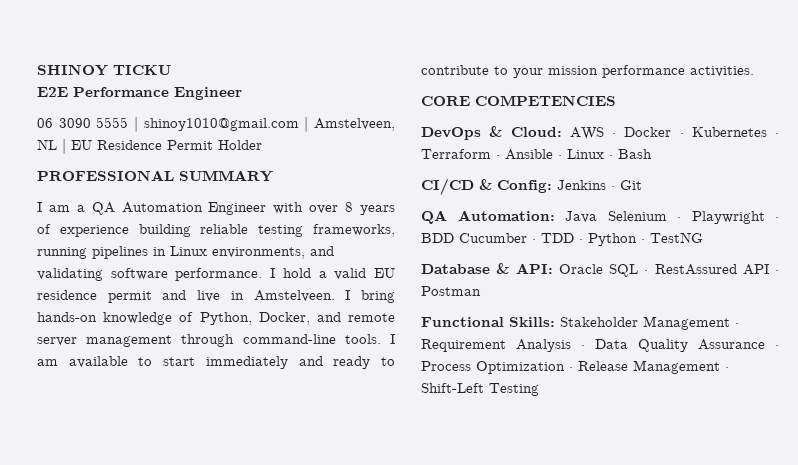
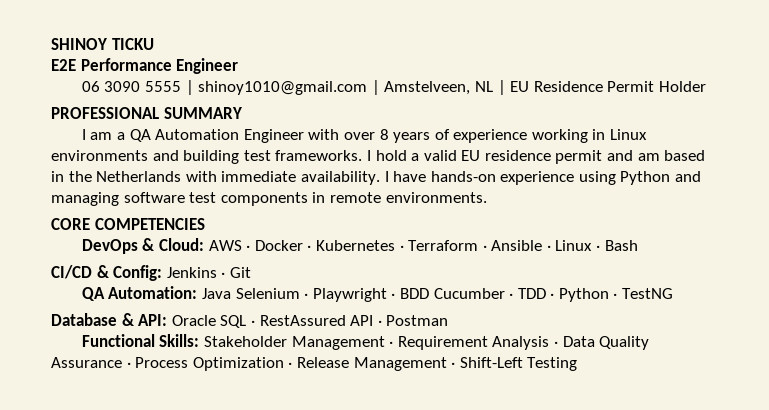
- I am a QA Automation Engineer with over 8 years of experience building reliable testing frameworks, running pipelines in Linux environments, and validating software performance.
+ I am a QA Automation Engineer with over 8 years of experience working in Linux environments and building test frameworks.
- I hold a valid EU residence permit and live in Amstelveen. I bring hands-on knowledge of Python, Docker, and remote server management through command-line tools. I am available to start immediately and ready to contribute to your mission performance activities.
+ I hold a valid EU residence permit and am based in the Netherlands with immediate availability. I have hands-on experience using Python and managing software test components in remote environments.

